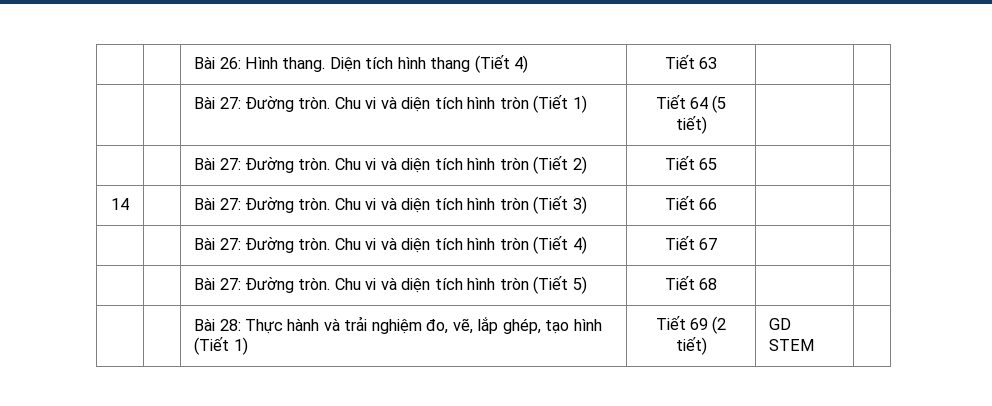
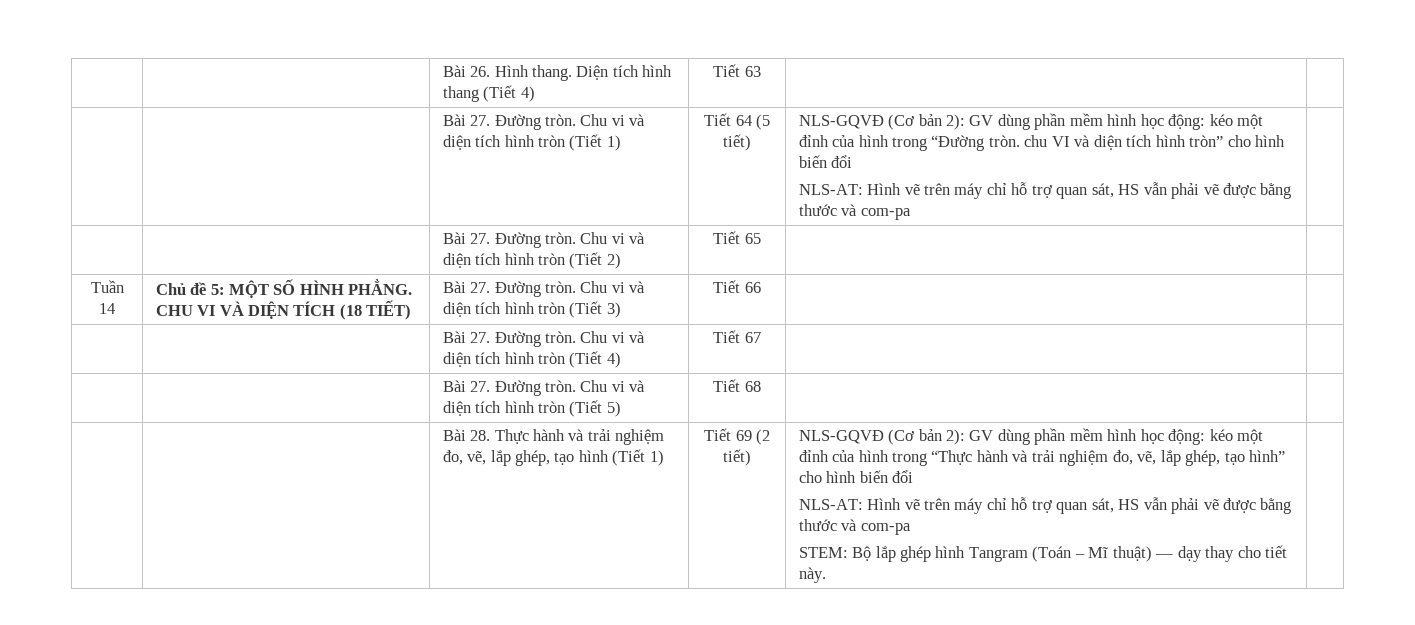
- | | Bài 26: Hình thang. Diện tích hình thang (Tiết 4) | Tiết 63 | |
- | | Bài 27: Đường tròn.
+ | | Bài 26. Hình thang. Diện tích hình thang (Tiết 4) | Tiết 63 | |
+ | | Bài 27. Đường tròn.
- | | Bài 27: Đường tròn. Chu vi và diện tích hình tròn (Tiết 2) | Tiết 65 | |
+ NLS-GQVĐ (Cơ bản 2): GV dùng phần mềm hình học động: kéo một đỉnh của hình trong “Đường tròn. chu VI và diện tích hình tròn” cho hình biến đổi
+ NLS-AT: Hình vẽ trên máy chỉ hỗ trợ quan sát, HS vẫn phải vẽ được bằng thước và com-pa |
+ | | Bài 27. Đường tròn. Chu vi và diện tích hình tròn (Tiết 2) | Tiết 65 | |
- 14 | | Bài 27: Đường tròn. Chu vi và diện tích hình tròn (Tiết 3) | Tiết 66 | |
+ Tuần 14 | Chủ đề 5: MỘT SỐ HÌNH PHẲNG. CHU VI VÀ DIỆN TÍCH (18 TIẾT) | Bài 27. Đường tròn. Chu vi và diện tích hình tròn (Tiết 3) | Tiết 66 | |
- | | Bài 27: Đường tròn. Chu vi và diện tích hình tròn (Tiết 4) | Tiết 67 | |
+ | | Bài 27. Đường tròn. Chu vi và diện tích hình tròn (Tiết 4) | Tiết 67 | |
- | | Bài 27: Đường tròn. Chu vi và diện tích hình tròn (Tiết 5) | Tiết 68 | |
+ | | Bài 27. Đường tròn. Chu vi và diện tích hình tròn (Tiết 5) | Tiết 68 | |
- Bài 28: Thực hành và trải nghiệm đo, vẽ, lắp ghép, tạo hình (Tiết 1)
+ Bài 28. Thực hành và trải nghiệm đo, vẽ, lắp ghép, tạo hình (Tiết 1)
- GD STEM
+ NLS-GQVĐ (Cơ bản 2): GV dùng phần mềm hình học động: kéo một đỉnh của hình trong “Thực hành và trải nghiệm đo, vẽ, lắp ghép, tạo hình” cho hình biến đổi
+ NLS-AT: Hình vẽ trên máy chỉ hỗ trợ quan sát, HS vẫn phải vẽ được bằng thước và com-pa
+ STEM: Bộ lắp ghép hình Tangram (Toán – Mĩ thuật) — dạy thay cho tiết này.

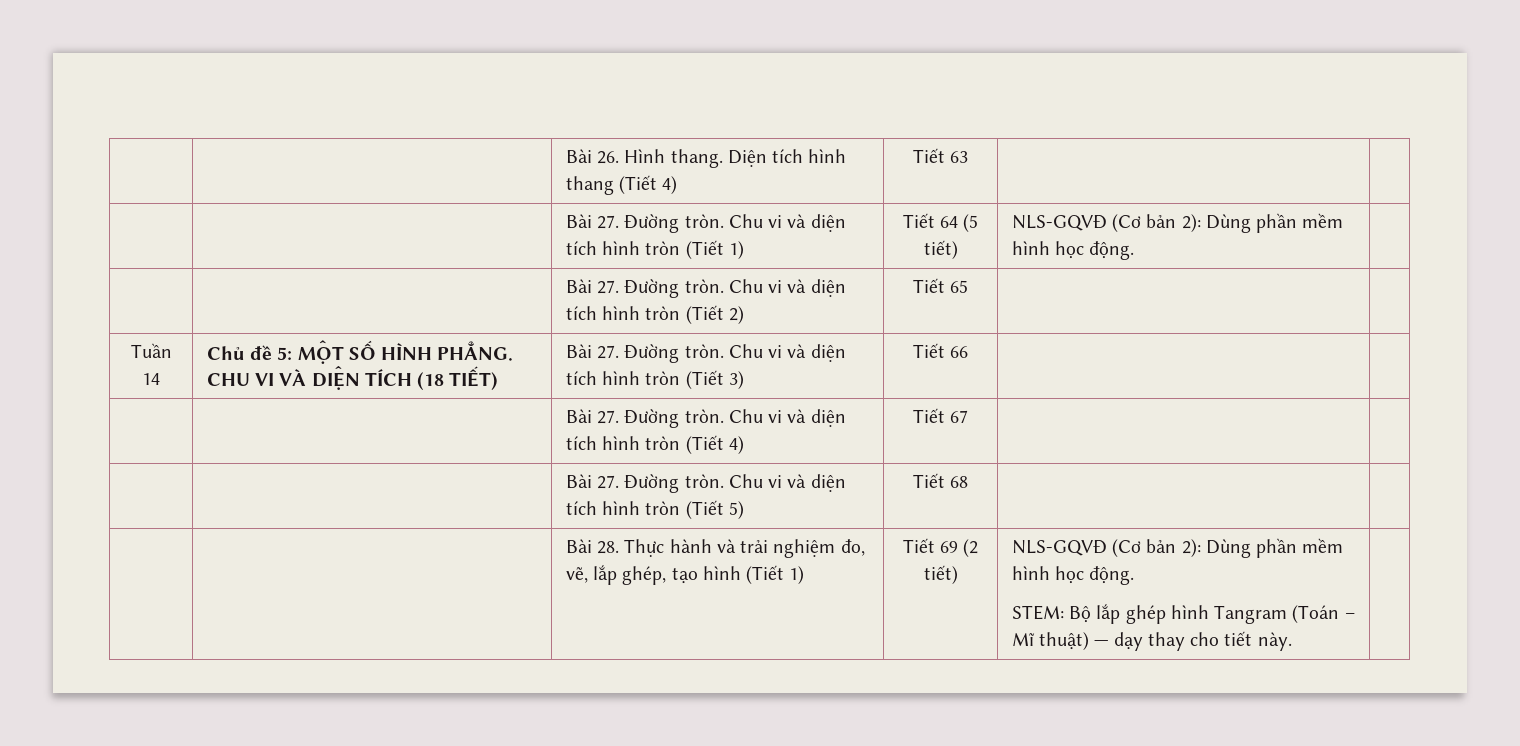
- Tiết 64 (5 tiết) | NLS-GQVĐ (Cơ bản 2): GV dùng phần mềm hình học động: kéo một đỉnh của hình trong “Đường tròn. chu VI và diện tích hình tròn” cho hình biến đổi
- NLS-AT: Hình vẽ trên máy chỉ hỗ trợ quan sát, HS vẫn phải vẽ được bằng thước và com-pa
+ Tiết 64 (5 tiết) | NLS-GQVĐ (Cơ bản 2): Dùng phần mềm hình học động.
- Tiết 69 (2 tiết) | NLS-GQVĐ (Cơ bản 2): GV dùng phần mềm hình học động: kéo một đỉnh của hình trong “Thực hành và trải nghiệm đo, vẽ, lắp ghép, tạo hình” cho hình biến đổi
- NLS-AT: Hình vẽ trên máy chỉ hỗ trợ quan sát, HS vẫn phải vẽ được bằng thước và com-pa
+ Tiết 69 (2 tiết) | NLS-GQVĐ (Cơ bản 2): Dùng phần mềm hình học động.

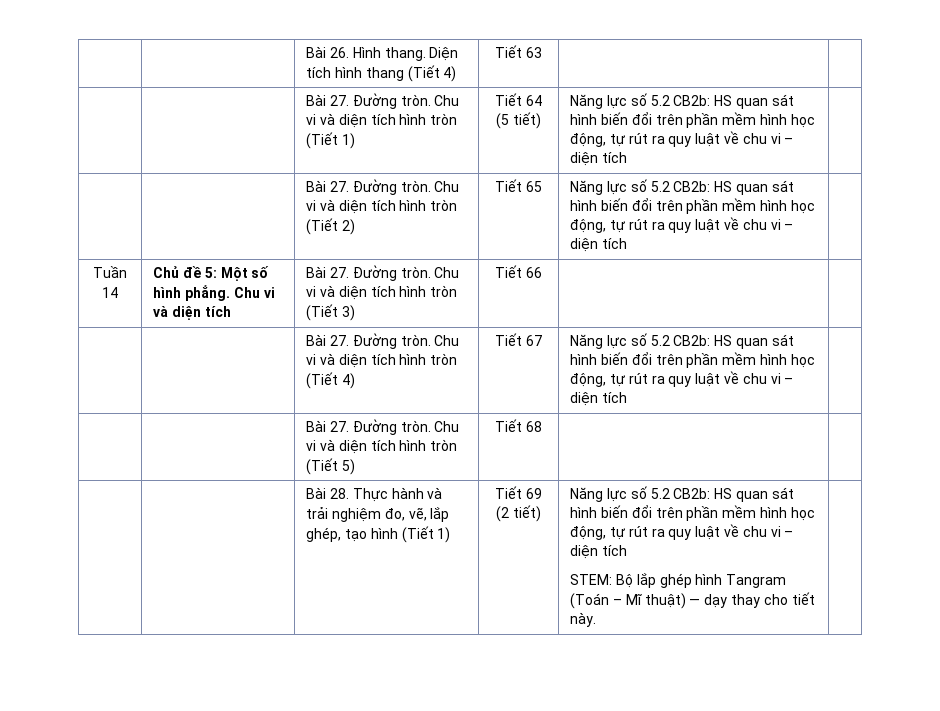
- Tiết 64 (5 tiết) | NLS-GQVĐ (Cơ bản 2): Dùng phần mềm hình học động.
+ Tiết 64 (5 tiết) | Năng lực số 5.2 CB2b: HS quan sát hình biến đổi trên phần mềm hình học động, tự rút ra quy luật về chu vi – diện tích
- Tiết 65
+ Tiết 65 | Năng lực số 5.2 CB2b: HS quan sát hình biến đổi trên phần mềm hình học động, tự rút ra quy luật về chu vi – diện tích
- Tuần 14 | Chủ đề 5: MỘT SỐ HÌNH PHẲNG. CHU VI VÀ DIỆN TÍCH (18 TIẾT) | Bài 27. Đường tròn. Chu vi và diện tích hình tròn (Tiết 3) | Tiết 66 | |
+ Tuần 14 | Chủ đề 5: Một số hình phẳng. Chu vi và diện tích | Bài 27. Đường tròn. Chu vi và diện tích hình tròn (Tiết 3) | Tiết 66 | |
- Tiết 67
+ Tiết 67 | Năng lực số 5.2 CB2b: HS quan sát hình biến đổi trên phần mềm hình học động, tự rút ra quy luật về chu vi – diện tích
- Tiết 69 (2 tiết) | NLS-GQVĐ (Cơ bản 2): Dùng phần mềm hình học động.
+ Tiết 69 (2 tiết) | Năng lực số 5.2 CB2b: HS quan sát hình biến đổi trên phần mềm hình học động, tự rút ra quy luật về chu vi – diện tích

